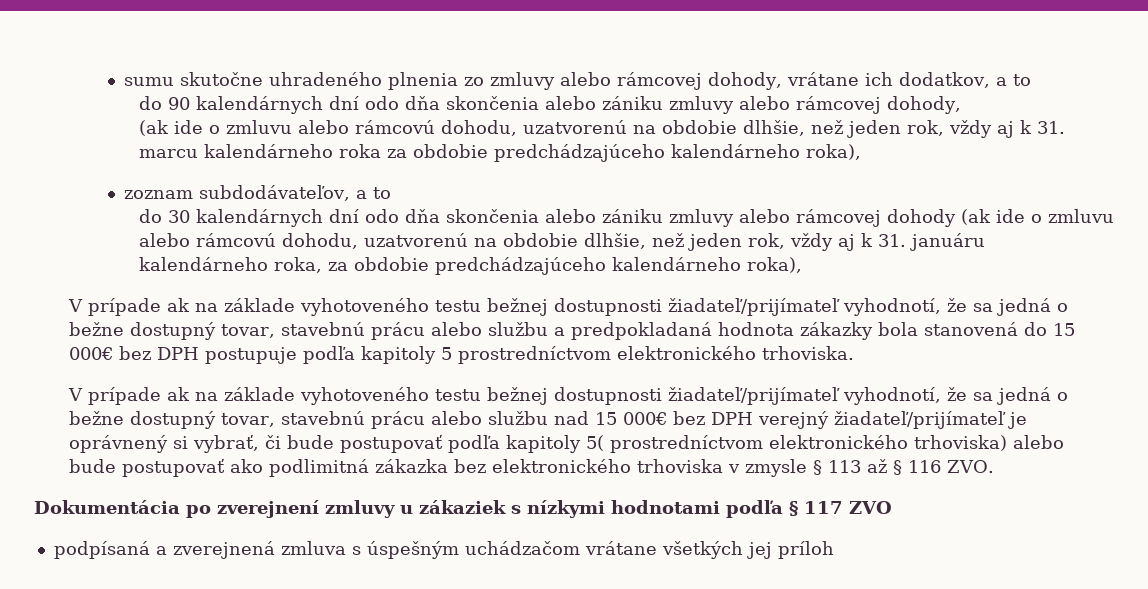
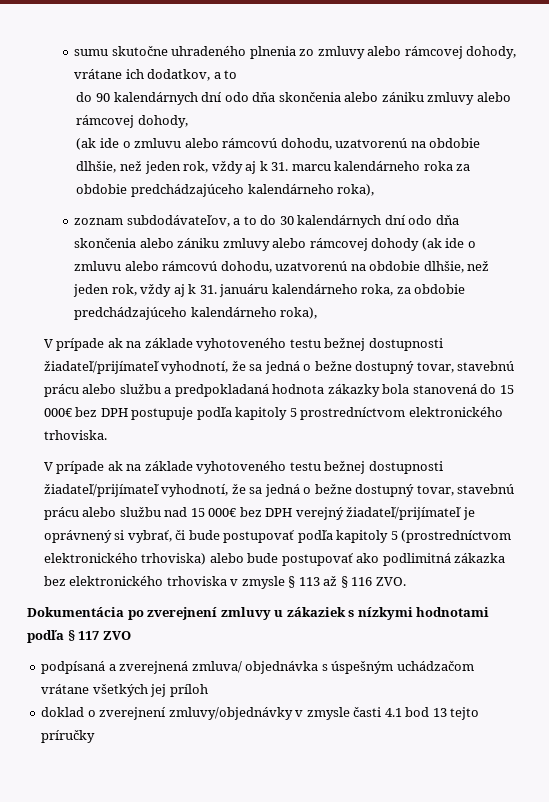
- zoznam subdodávateľov, a to
- do 30 kalendárnych dní odo dňa skončenia alebo zániku zmluvy alebo rámcovej dohody (ak ide o zmluvu alebo rámcovú dohodu, uzatvorenú na obdobie dlhšie, než jeden rok, vždy aj k 31. januáru kalendárneho roka, za obdobie predchádzajúceho kalendárneho roka),
+ zoznam subdodávateľov, a to do 30 kalendárnych dní odo dňa skončenia alebo zániku zmluvy alebo rámcovej dohody (ak ide o zmluvu alebo rámcovú dohodu, uzatvorenú na obdobie dlhšie, než jeden rok, vždy aj k 31. januáru kalendárneho roka, za obdobie predchádzajúceho kalendárneho roka),
- V prípade ak na základe vyhotoveného testu bežnej dostupnosti žiadateľ/prijímateľ vyhodnotí, že sa jedná o bežne dostupný tovar, stavebnú prácu alebo službu nad 15 000€ bez DPH verejný žiadateľ/prijímateľ je oprávnený si vybrať, či bude postupovať podľa kapitoly 5( prostredníctvom elektronického trhoviska) alebo bude postupovať ako podlimitná zákazka bez elektronického trhoviska v zmysle § 113 až § 116 ZVO.
+ V prípade ak na základe vyhotoveného testu bežnej dostupnosti žiadateľ/prijímateľ vyhodnotí, že sa jedná o bežne dostupný tovar, stavebnú prácu alebo službu nad 15 000€ bez DPH verejný žiadateľ/prijímateľ je oprávnený si vybrať, či bude postupovať podľa kapitoly 5 (prostredníctvom elektronického trhoviska) alebo bude postupovať ako podlimitná zákazka bez elektronického trhoviska v zmysle § 113 až § 116 ZVO.
- podpísaná a zverejnená zmluva s úspešným uchádzačom vrátane všetkých jej príloh
+ podpísaná a zverejnená zmluva/ objednávka s úspešným uchádzačom vrátane všetkých jej príloh
+ doklad o zverejnení zmluvy/objednávky v zmysle časti 4.1 bod 13 tejto príručky

